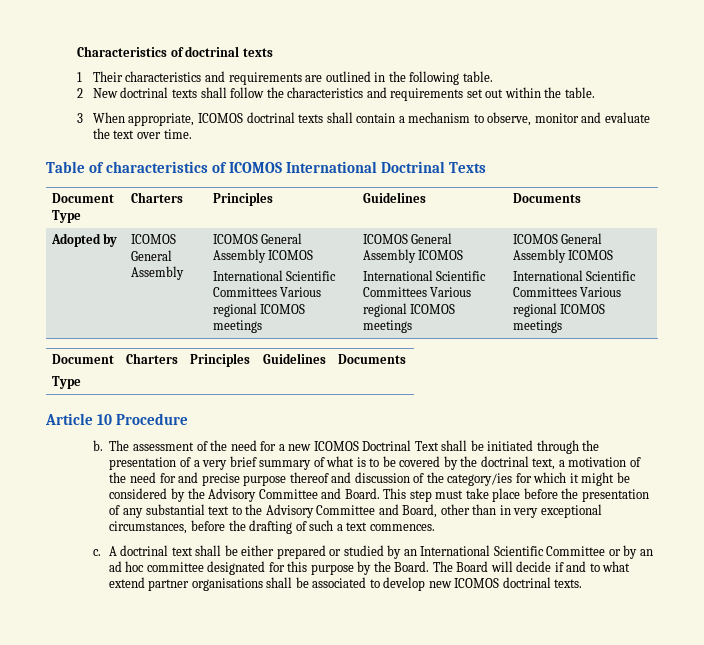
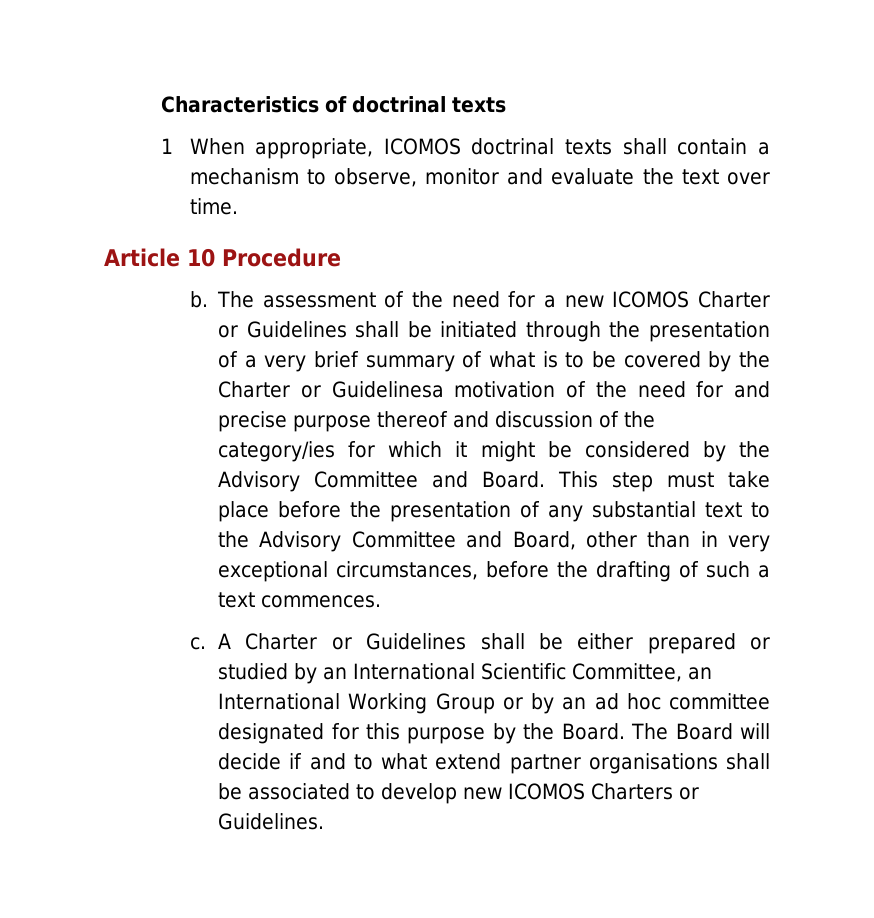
- 1 Their characteristics and requirements are outlined in the following table.
- 2 New doctrinal texts shall follow the characteristics and requirements set out within the table.
- 3 When appropriate, ICOMOS doctrinal texts shall contain a mechanism to observe, monitor and evaluate the text over time.
+ 1 When appropriate, ICOMOS doctrinal texts shall contain a mechanism to observe, monitor and evaluate the text over time.
- Table of characteristics of ICOMOS International Doctrinal Texts
- Document Type | Charters | Principles | Guidelines | Documents
- Adopted by | ICOMOS General Assembly | ICOMOS General Assembly ICOMOS
- International Scientific Committees Various regional ICOMOS meetings | ICOMOS General Assembly ICOMOS
- International Scientific Committees Various regional ICOMOS meetings | ICOMOS General Assembly ICOMOS
- International Scientific Committees Various regional ICOMOS meetings
- Document
- Type | Charters | Principles | Guidelines | Documents
- The assessment of the need for a new ICOMOS Doctrinal Text shall be initiated through the presentation of a very brief summary of what is to be covered by the doctrinal text, a motivation of the need for and precise purpose thereof and discussion of the category/ies for which it might be considered by the Advisory Committee and Board.
+ The assessment of the need for a new ICOMOS Charter or Guidelines shall be initiated through the presentation of a very brief summary of what is to be covered by the Charter or Guidelinesa motivation of the need for and precise purpose thereof and discussion of the category/ies for which it might be considered by the Advisory Committee and Board.
- A doctrinal text shall be either prepared or studied by an International Scientific Committee or by an ad hoc committee designated for this purpose by the Board.
+ A Charter or Guidelines shall be either prepared or studied by an International Scientific Committee, an International Working Group or by an ad hoc committee designated for this purpose by the Board.
- The Board will decide if and to what extend partner organisations shall be associated to develop new ICOMOS doctrinal texts.
+ The Board will decide if and to what extend partner organisations shall be associated to develop new ICOMOS Charters or Guidelines.

